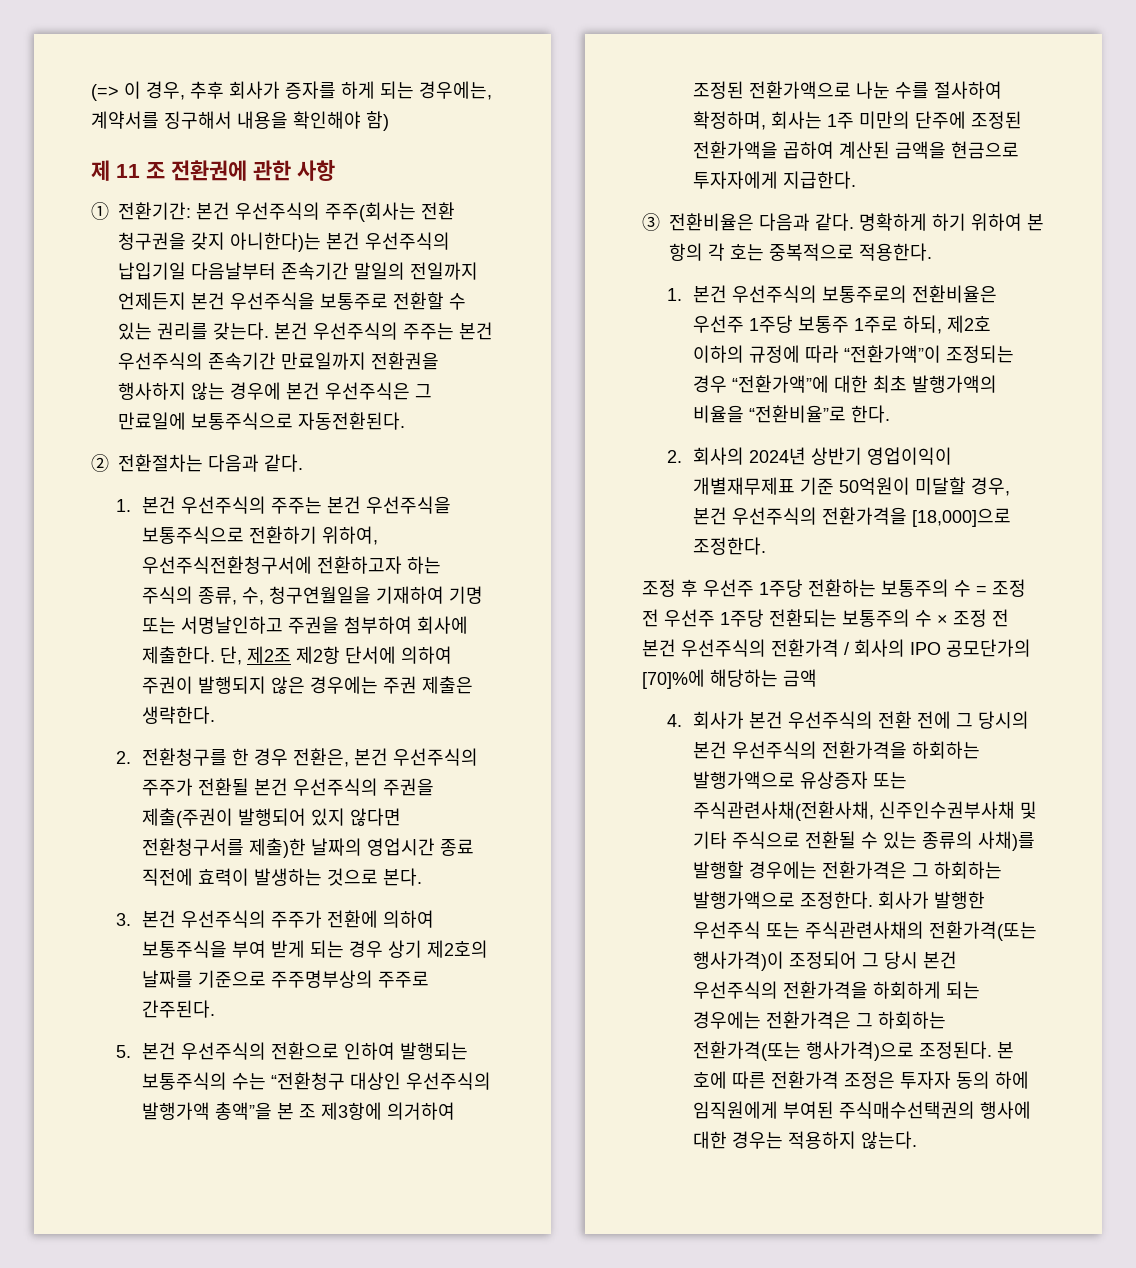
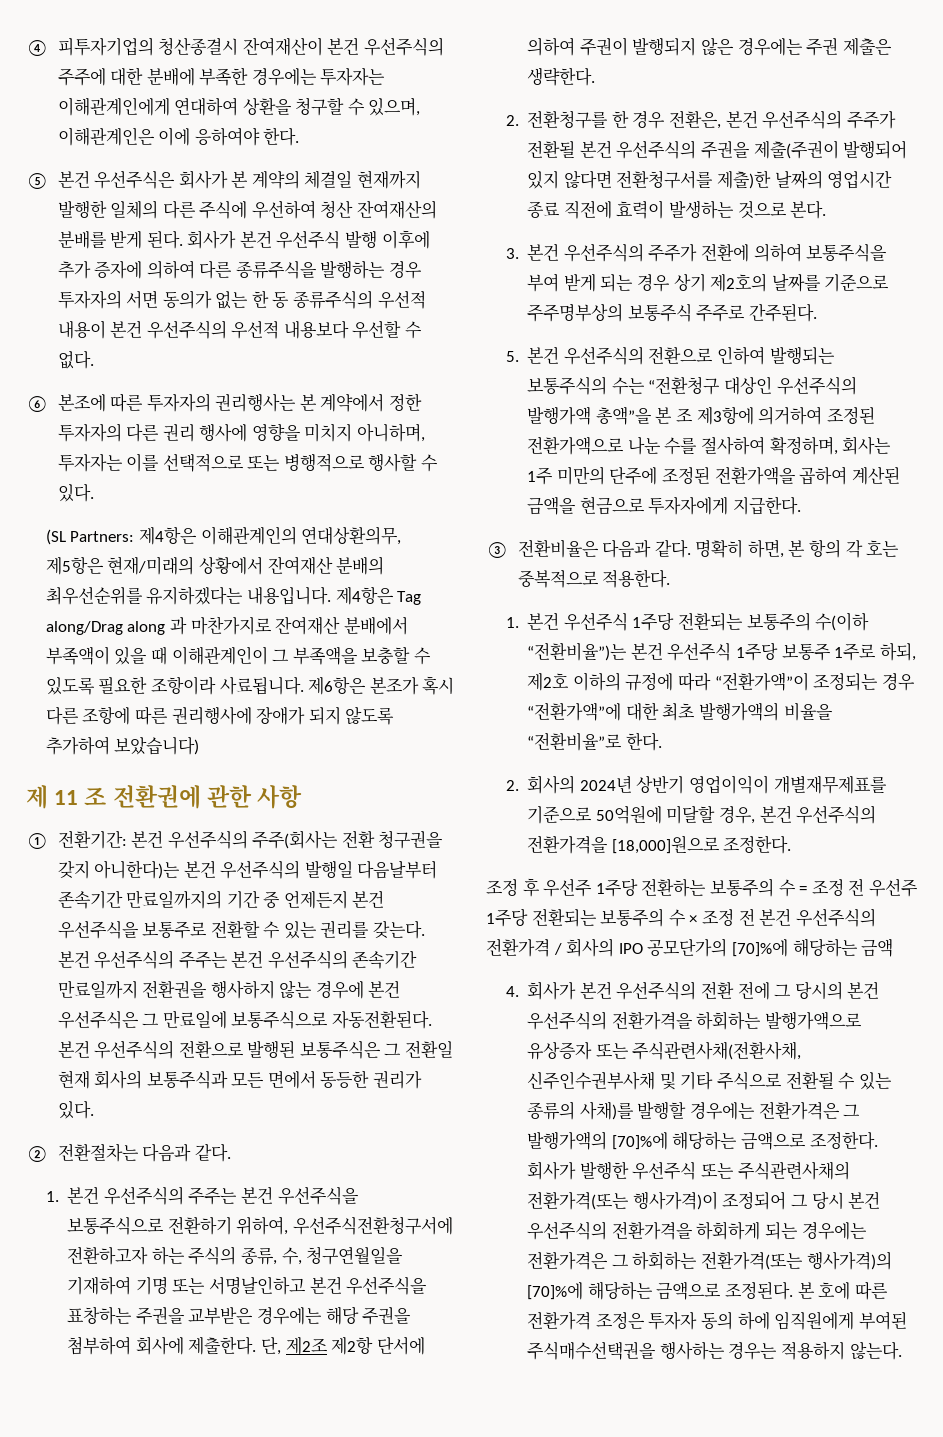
- (=> 이 경우, 추후 회사가 증자를 하게 되는 경우에는, 계약서를 징구해서 내용을 확인해야 함)
+ ④ 피투자기업의 청산종결시 잔여재산이 본건 우선주식의 주주에 대한 분배에 부족한 경우에는 투자자는 이해관계인에게 연대하여 상환을 청구할 수 있으며, 이해관계인은 이에 응하여야 한다.
+ ⑤ 본건 우선주식은 회사가 본 계약의 체결일 현재까지 발행한 일체의 다른 주식에 우선하여 청산 잔여재산의 분배를 받게 된다. 회사가 본건 우선주식 발행 이후에 추가 증자에 의하여 다른 종류주식을 발행하는 경우 투자자의 서면 동의가 없는 한 동 종류주식의 우선적 내용이 본건 우선주식의 우선적 내용보다 우선할 수 없다.
+ ⑥ 본조에 따른 투자자의 권리행사는 본 계약에서 정한 투자자의 다른 권리 행사에 영향을 미치지 아니하며, 투자자는 이를 선택적으로 또는 병행적으로 행사할 수 있다.
+ (SL Partners: 제4항은 이해관계인의 연대상환의무, 제5항은 현재/미래의 상황에서 잔여재산 분배의 최우선순위를 유지하겠다는 내용입니다. 제4항은 Tag along/Drag along 과 마찬가지로 잔여재산 분배에서 부족액이 있을 때 이해관계인이 그 부족액을 보충할 수 있도록 필요한 조항이라 사료됩니다. 제6항은 본조가 혹시 다른 조항에 따른 권리행사에 장애가 되지 않도록 추가하여 보았습니다)
- ① 전환기간: 본건 우선주식의 주주(회사는 전환 청구권을 갖지 아니한다)는 본건 우선주식의 납입기일 다음날부터 존속기간 말일의 전일까지 언제든지 본건 우선주식을 보통주로 전환할 수 있는 권리를 갖는다.
+ ① 전환기간: 본건 우선주식의 주주(회사는 전환 청구권을 갖지 아니한다)는 본건 우선주식의 발행일 다음날부터 존속기간 만료일까지의 기간 중 언제든지 본건 우선주식을 보통주로 전환할 수 있는 권리를 갖는다.
+ 본건 우선주식의 전환으로 발행된 보통주식은 그 전환일 현재 회사의 보통주식과 모든 면에서 동등한 권리가 있다.
- 1. 본건 우선주식의 주주는 본건 우선주식을 보통주식으로 전환하기 위하여, 우선주식전환청구서에 전환하고자 하는 주식의 종류, 수, 청구연월일을 기재하여 기명 또는 서명날인하고 주권을 첨부하여 회사에 제출한다.
+ 1. 본건 우선주식의 주주는 본건 우선주식을 보통주식으로 전환하기 위하여, 우선주식전환청구서에 전환하고자 하는 주식의 종류, 수, 청구연월일을 기재하여 기명 또는 서명날인하고 본건 우선주식을 표창하는 주권을 교부받은 경우에는 해당 주권을 첨부하여 회사에 제출한다.
- 3. 본건 우선주식의 주주가 전환에 의하여 보통주식을 부여 받게 되는 경우 상기 제2호의 날짜를 기준으로 주주명부상의 주주로 간주된다.
+ 3. 본건 우선주식의 주주가 전환에 의하여 보통주식을 부여 받게 되는 경우 상기 제2호의 날짜를 기준으로 주주명부상의 보통주식 주주로 간주된다.
- 명확하게 하기 위하여 본 항의 각 호는 중복적으로 적용한다.
+ 명확히 하면, 본 항의 각 호는 중복적으로 적용한다.
- 1. 본건 우선주식의 보통주로의 전환비율은 우선주 1주당 보통주 1주로 하되, 제2호 이하의 규정에 따라 “전환가액”이 조정되는 경우 “전환가액”에 대한 최초 발행가액의 비율을 “전환비율”로 한다.
+ 1. 본건 우선주식 1주당 전환되는 보통주의 수(이하 “전환비율”)는 본건 우선주식 1주당 보통주 1주로 하되, 제2호 이하의 규정에 따라 “전환가액”이 조정되는 경우 “전환가액”에 대한 최초 발행가액의 비율을 “전환비율”로 한다.
- 2. 회사의 2024년 상반기 영업이익이 개별재무제표 기준 50억원이 미달할 경우, 본건 우선주식의 전환가격을 [18,000]으로 조정한다.
+ 2. 회사의 2024년 상반기 영업이익이 개별재무제표를 기준으로 50억원에 미달할 경우, 본건 우선주식의 전환가격을 [18,000]원으로 조정한다.
- 4. 회사가 본건 우선주식의 전환 전에 그 당시의 본건 우선주식의 전환가격을 하회하는 발행가액으로 유상증자 또는 주식관련사채(전환사채, 신주인수권부사채 및 기타 주식으로 전환될 수 있는 종류의 사채)를 발행할 경우에는 전환가격은 그 하회하는 발행가액으로 조정한다.
+ 4. 회사가 본건 우선주식의 전환 전에 그 당시의 본건 우선주식의 전환가격을 하회하는 발행가액으로 유상증자 또는 주식관련사채(전환사채, 신주인수권부사채 및 기타 주식으로 전환될 수 있는 종류의 사채)를 발행할 경우에는 전환가격은 그 발행가액의 [70]%에 해당하는 금액으로 조정한다.
- 회사가 발행한 우선주식 또는 주식관련사채의 전환가격(또는 행사가격)이 조정되어 그 당시 본건 우선주식의 전환가격을 하회하게 되는 경우에는 전환가격은 그 하회하는 전환가격(또는 행사가격)으로 조정된다.
+ 회사가 발행한 우선주식 또는 주식관련사채의 전환가격(또는 행사가격)이 조정되어 그 당시 본건 우선주식의 전환가격을 하회하게 되는 경우에는 전환가격은 그 하회하는 전환가격(또는 행사가격)의 [70]%에 해당하는 금액으로 조정된다.
- 본 호에 따른 전환가격 조정은 투자자 동의 하에 임직원에게 부여된 주식매수선택권의 행사에 대한 경우는 적용하지 않는다.
+ 본 호에 따른 전환가격 조정은 투자자 동의 하에 임직원에게 부여된 주식매수선택권을 행사하는 경우는 적용하지 않는다.

